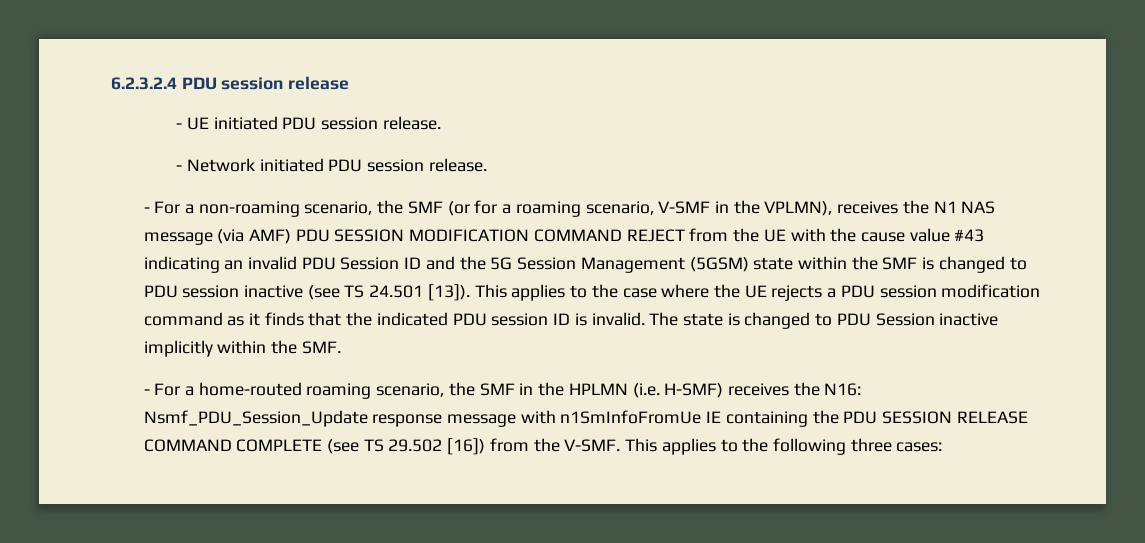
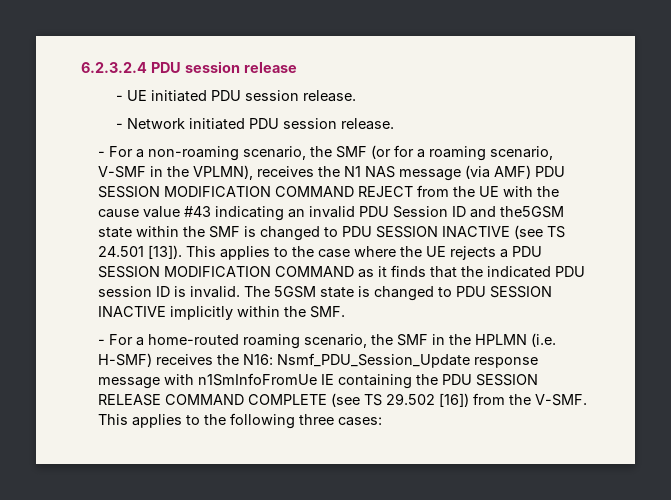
- - For a non-roaming scenario, the SMF (or for a roaming scenario, V-SMF in the VPLMN), receives the N1 NAS message (via AMF) PDU SESSION MODIFICATION COMMAND REJECT from the UE with the cause value #43 indicating an invalid PDU Session ID and the 5G Session Management (5GSM) state within the SMF is changed to PDU session inactive (see TS 24.501 [13]).
+ - For a non-roaming scenario, the SMF (or for a roaming scenario, V-SMF in the VPLMN), receives the N1 NAS message (via AMF) PDU SESSION MODIFICATION COMMAND REJECT from the UE with the cause value #43 indicating an invalid PDU Session ID and the5GSM state within the SMF is changed to PDU SESSION INACTIVE (see TS 24.501 [13]).
- This applies to the case where the UE rejects a PDU session modification command as it finds that the indicated PDU session ID is invalid.
+ This applies to the case where the UE rejects a PDU SESSION MODIFICATION COMMAND as it finds that the indicated PDU session ID is invalid.
- The state is changed to PDU Session inactive implicitly within the SMF.
+ The 5GSM state is changed to PDU SESSION INACTIVE implicitly within the SMF.

